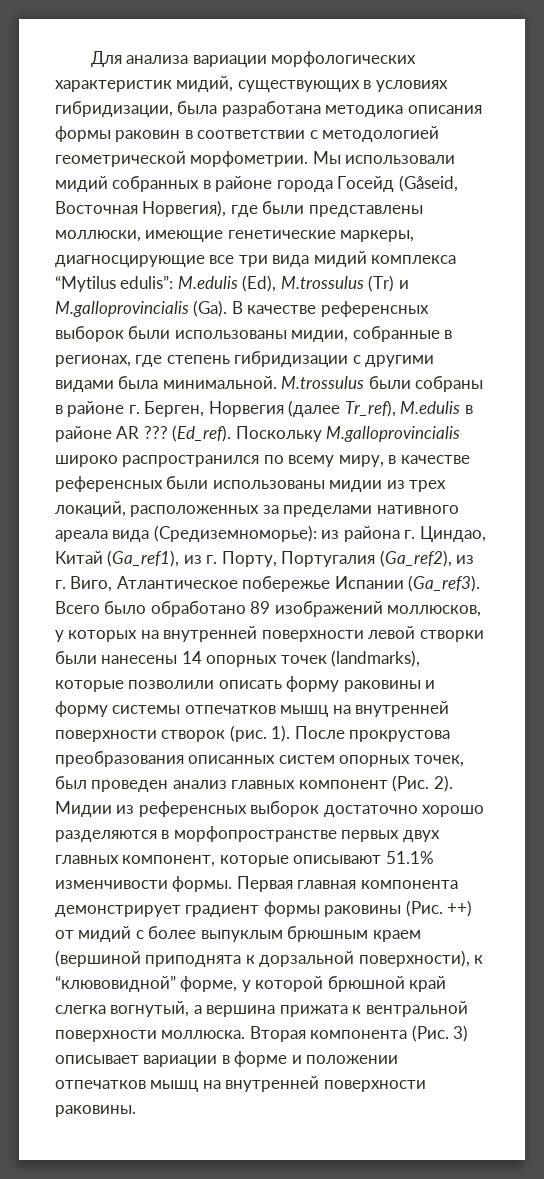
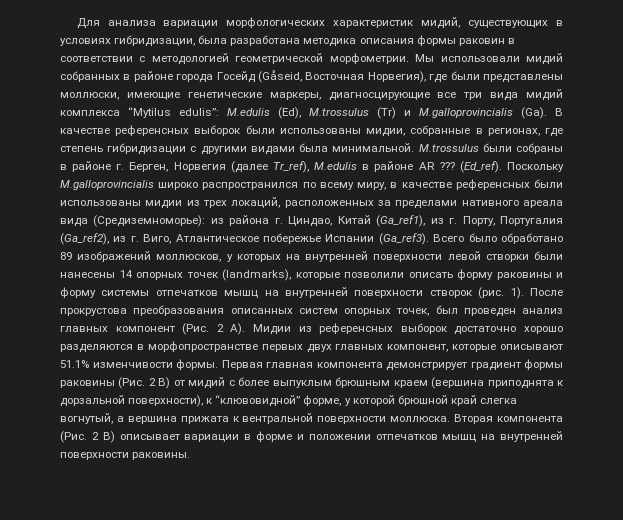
- После прокрустова преобразования описанных систем опорных точек, был проведен анализ главных компонент (Рис. 2). Мидии из референсных выборок достаточно хорошо разделяются в морфопространстве первых двух главных компонент, которые описывают 51.1% изменчивости формы.
+ После прокрустова преобразования описанных систем опорных точек, был проведен анализ главных компонент (Рис. 2 A). Мидии из референсных выборок достаточно хорошо разделяются в морфопространстве первых двух главных компонент, которые описывают 51.1% изменчивости формы.
- Первая главная компонента демонстрирует градиент формы раковины (Рис. ++) от мидий с более выпуклым брюшным краем (вершиной приподнята к дорзальной поверхности), к “клювовидной” форме, у которой брюшной край слегка вогнутый, а вершина прижата к вентральной поверхности моллюска.
+ Первая главная компонента демонстрирует градиент формы раковины (Рис. 2 B) от мидий с более выпуклым брюшным краем (вершина приподнята к дорзальной поверхности), к “клювовидной” форме, у которой брюшной край слегка вогнутый, а вершина прижата к вентральной поверхности моллюска.
- Вторая компонента (Рис. 3) описывает вариации в форме и положении отпечатков мышц на внутренней поверхности раковины.
+ Вторая компонента (Рис. 2 B) описывает вариации в форме и положении отпечатков мышц на внутренней поверхности раковины.

